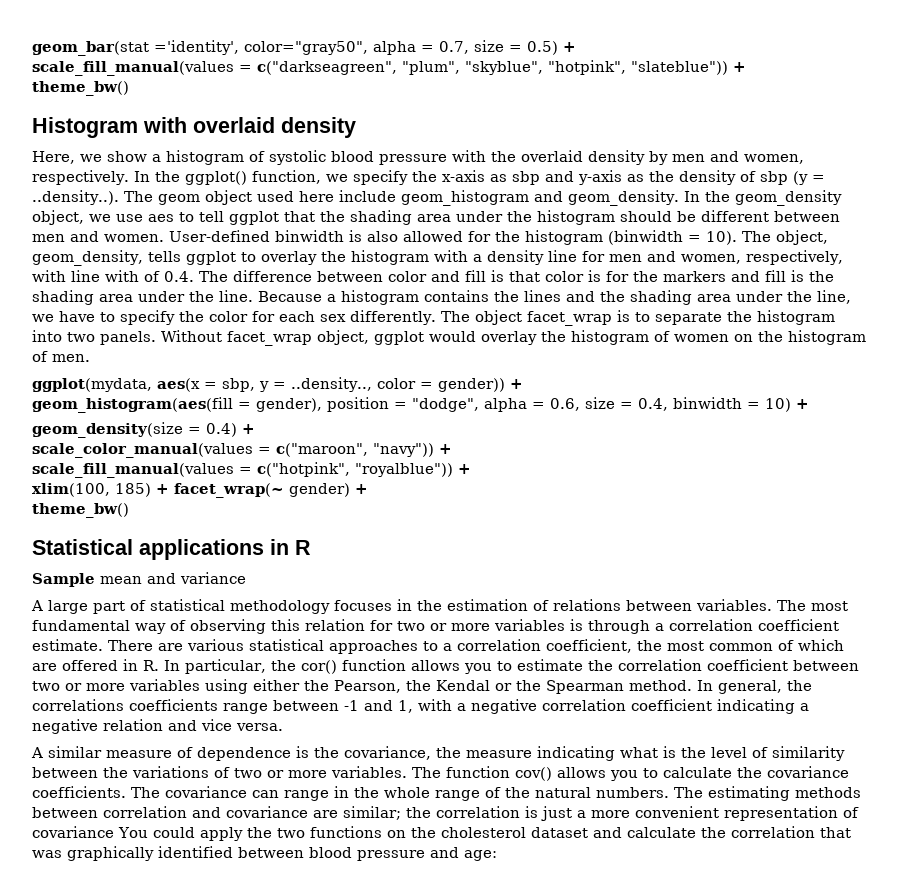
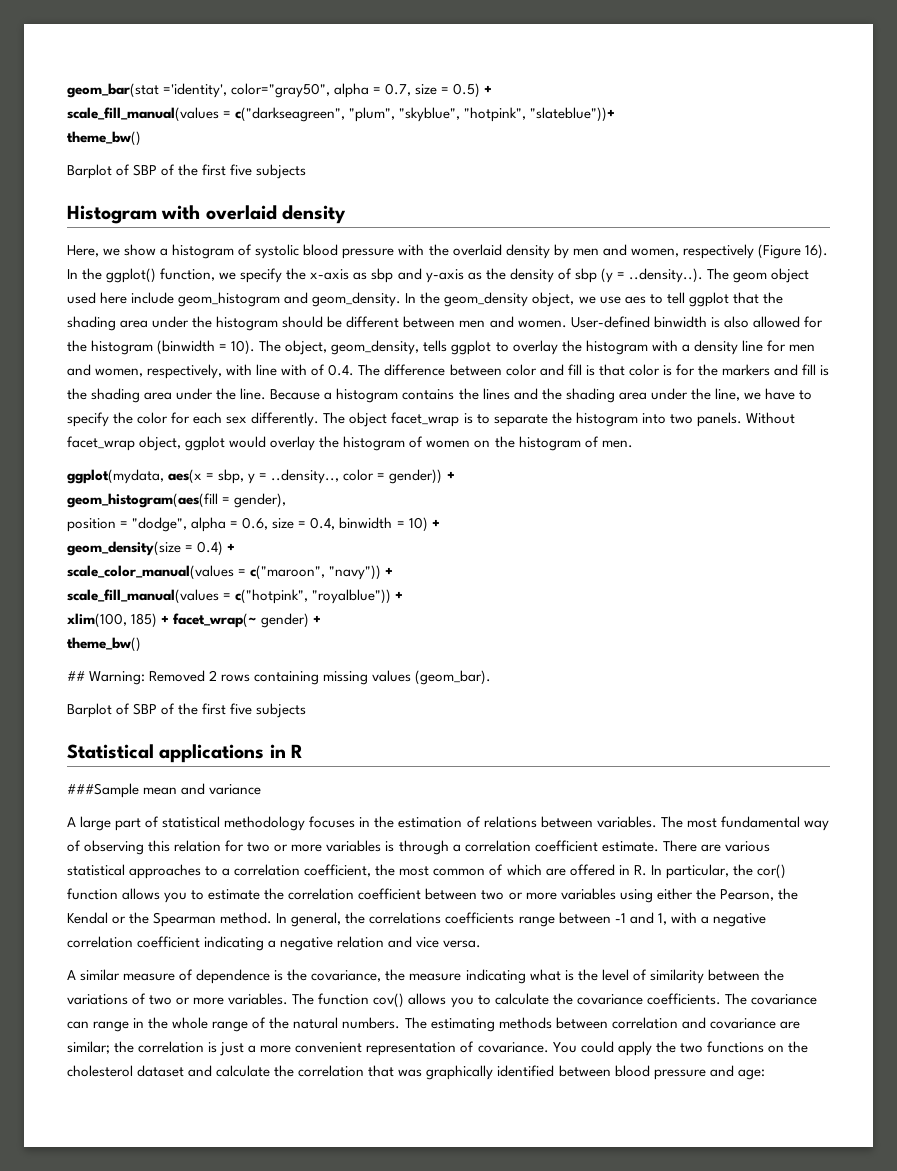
- scale_fill_manual(values = c("darkseagreen", "plum", "skyblue", "hotpink", "slateblue")) +
+ scale_fill_manual(values = c("darkseagreen", "plum", "skyblue", "hotpink", "slateblue"))+
  theme_bw()
+ Barplot of SBP of the first five subjects
- Here, we show a histogram of systolic blood pressure with the overlaid density by men and women, respectively.
+ Here, we show a histogram of systolic blood pressure with the overlaid density by men and women, respectively (Figure 16).
- geom_histogram(aes(fill = gender), position = "dodge", alpha = 0.6, size = 0.4, binwidth = 10) +
+ geom_histogram(aes(fill = gender),
+ position = "dodge", alpha = 0.6, size = 0.4, binwidth = 10) +
+ ## Warning: Removed 2 rows containing missing values (geom_bar).
+ Barplot of SBP of the first five subjects
- Sample mean and variance
+ ###Sample mean and variance
- The estimating methods between correlation and covariance are similar; the correlation is just a more convenient representation of covariance You could apply the two functions on the cholesterol dataset and calculate the correlation that was graphically identified between blood pressure and age:
+ The estimating methods between correlation and covariance are similar; the correlation is just a more convenient representation of covariance. You could apply the two functions on the cholesterol dataset and calculate the correlation that was graphically identified between blood pressure and age:

